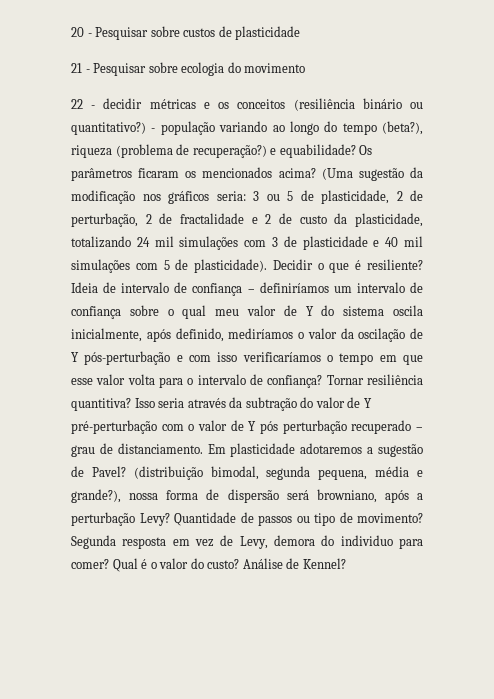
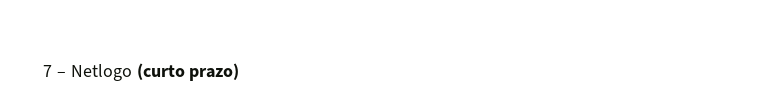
- 20 - Pesquisar sobre custos de plasticidade
- 21 - Pesquisar sobre ecologia do movimento
- 22 - decidir métricas e os conceitos (resiliência binário ou quantitativo?) - população variando ao longo do tempo (beta?), riqueza (problema de recuperação?) e equabilidade? Os parâmetros ficaram os mencionados acima? (Uma sugestão da modificação nos gráficos seria: 3 ou 5 de plasticidade, 2 de perturbação, 2 de fractalidade e 2 de custo da plasticidade, totalizando 24 mil simulações com 3 de plasticidade e 40 mil simulações com 5 de plasticidade). Decidir o que é resiliente? Ideia de intervalo de confiança – definiríamos um intervalo de confiança sobre o qual meu valor de Y do sistema oscila inicialmente, após definido, mediríamos o valor da oscilação de Y pós-perturbação e com isso verificaríamos o tempo em que esse valor volta para o intervalo de confiança? Tornar resiliência quantitiva? Isso seria através da subtração do valor de Y pré-perturbação com o valor de Y pós perturbação recuperado – grau de distanciamento. Em plasticidade adotaremos a sugestão de Pavel? (distribuição bimodal, segunda pequena, média e grande?), nossa forma de dispersão será browniano, após a perturbação Levy? Quantidade de passos ou tipo de movimento? Segunda resposta em vez de Levy, demora do individuo para comer? Qual é o valor do custo? Análise de Kennel?
+ 7 – Netlogo (curto prazo)

